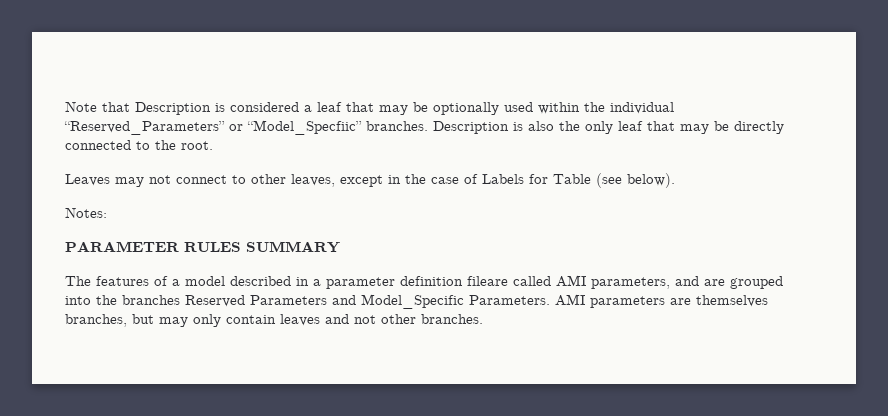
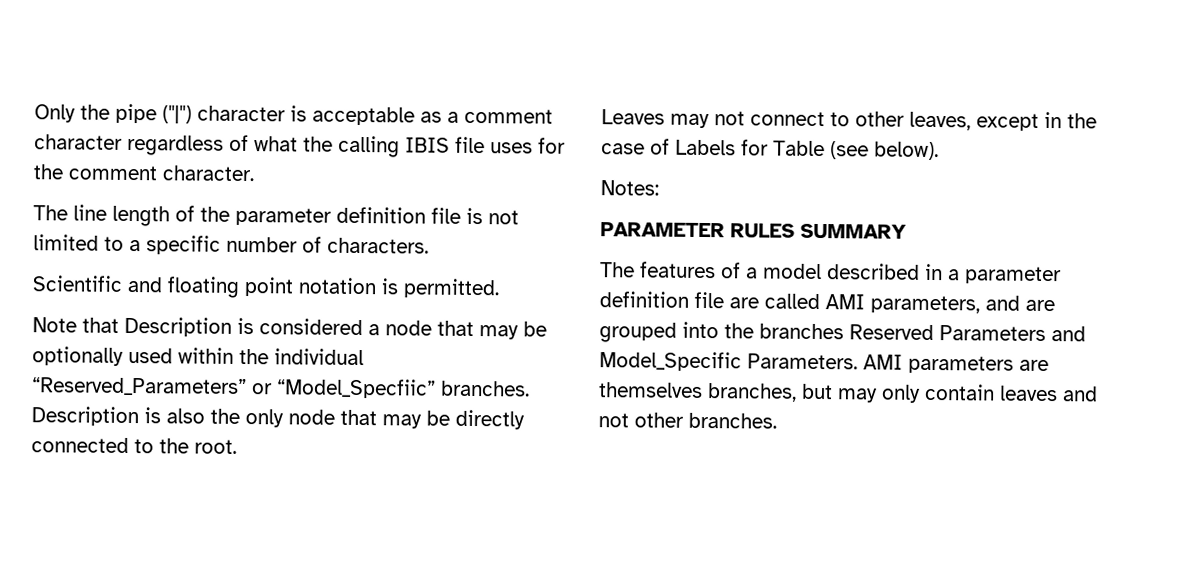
+ Only the pipe ("|") character is acceptable as a comment character regardless of what the calling IBIS file uses for the comment character.
+ The line length of the parameter definition file is not limited to a specific number of characters.
+ Scientific and floating point notation is permitted.
- Note that Description is considered a leaf that may be optionally used within the individual “Reserved_Parameters” or “Model_Specfiic” branches.
+ Note that Description is considered a node that may be optionally used within the individual “Reserved_Parameters” or “Model_Specfiic” branches.
- Description is also the only leaf that may be directly connected to the root.
+ Description is also the only node that may be directly connected to the root.
- The features of a model described in a parameter definition fileare called AMI parameters, and are grouped into the branches Reserved Parameters and Model_Specific Parameters.
+ The features of a model described in a parameter definition file are called AMI parameters, and are grouped into the branches Reserved Parameters and Model_Specific Parameters.

